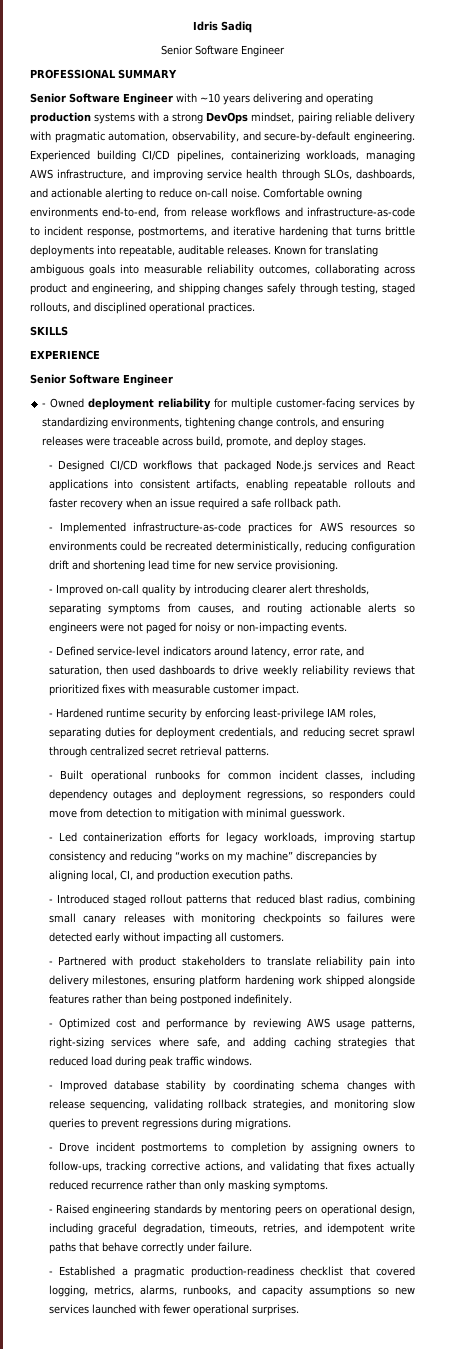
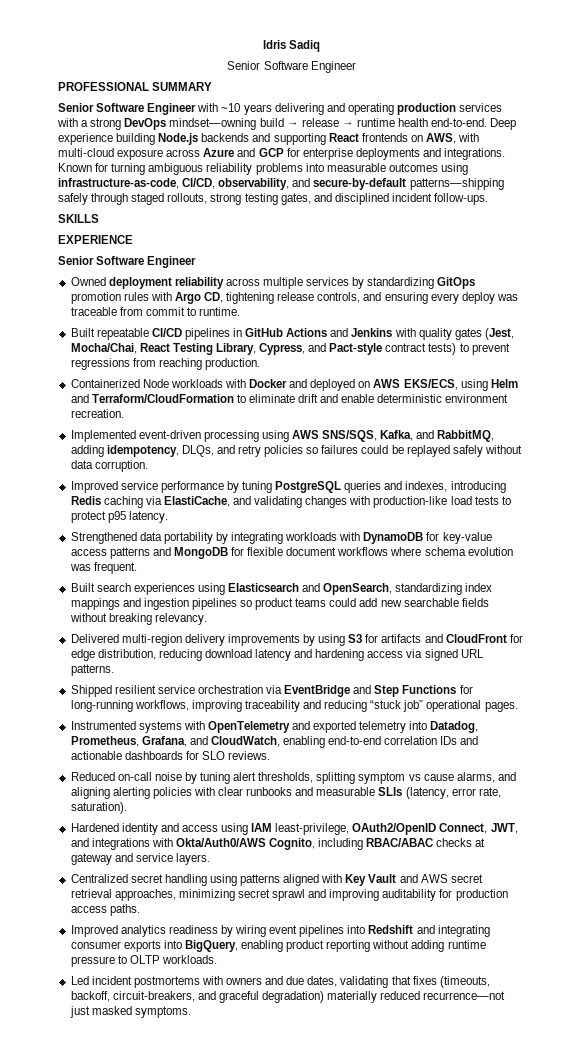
- Senior Software Engineer with ~10 years delivering and operating production systems with a strong DevOps mindset, pairing reliable delivery with pragmatic automation, observability, and secure-by-default engineering. Experienced building CI/CD pipelines, containerizing workloads, managing AWS infrastructure, and improving service health through SLOs, dashboards, and actionable alerting to reduce on-call noise. Comfortable owning environments end-to-end, from release workflows and infrastructure-as-code to incident response, postmortems, and iterative hardening that turns brittle deployments into repeatable, auditable releases. Known for translating ambiguous goals into measurable reliability outcomes, collaborating across product and engineering, and shipping changes safely through testing, staged rollouts, and disciplined operational practices.
+ Senior Software Engineer with ~10 years delivering and operating production services with a strong DevOps mindset—owning build → release → runtime health end-to-end. Deep experience building Node.js backends and supporting React frontends on AWS, with multi-cloud exposure across Azure and GCP for enterprise deployments and integrations. Known for turning ambiguous reliability problems into measurable outcomes using infrastructure-as-code, CI/CD, observability, and secure-by-default patterns—shipping safely through staged rollouts, strong testing gates, and disciplined incident follow-ups.
- - Owned deployment reliability for multiple customer-facing services by standardizing environments, tightening change controls, and ensuring releases were traceable across build, promote, and deploy stages.
- - Designed CI/CD workflows that packaged Node.js services and React applications into consistent artifacts, enabling repeatable rollouts and faster recovery when an issue required a safe rollback path.
- - Implemented infrastructure-as-code practices for AWS resources so environments could be recreated deterministically, reducing configuration drift and shortening lead time for new service provisioning.
- - Improved on-call quality by introducing clearer alert thresholds, separating symptoms from causes, and routing actionable alerts so engineers were not paged for noisy or non-impacting events.
- - Defined service-level indicators around latency, error rate, and saturation, then used dashboards to drive weekly reliability reviews that prioritized fixes with measurable customer impact.
- - Hardened runtime security by enforcing least-privilege IAM roles, separating duties for deployment credentials, and reducing secret sprawl through centralized secret retrieval patterns.
- - Built operational runbooks for common incident classes, including dependency outages and deployment regressions, so responders could move from detection to mitigation with minimal guesswork.
- - Led containerization efforts for legacy workloads, improving startup consistency and reducing “works on my machine” discrepancies by aligning local, CI, and production execution paths.
- - Introduced staged rollout patterns that reduced blast radius, combining small canary releases with monitoring checkpoints so failures were detected early without impacting all customers.
- - Partnered with product stakeholders to translate reliability pain into delivery milestones, ensuring platform hardening work shipped alongside features rather than being postponed indefinitely.
- - Optimized cost and performance by reviewing AWS usage patterns, right-sizing services where safe, and adding caching strategies that reduced load during peak traffic windows.
- - Improved database stability by coordinating schema changes with release sequencing, validating rollback strategies, and monitoring slow queries to prevent regressions during migrations.
- - Drove incident postmortems to completion by assigning owners to follow-ups, tracking corrective actions, and validating that fixes actually reduced recurrence rather than only masking symptoms.
- - Raised engineering standards by mentoring peers on operational design, including graceful degradation, timeouts, retries, and idempotent write paths that behave correctly under failure.
- - Established a pragmatic production-readiness checklist that covered logging, metrics, alarms, runbooks, and capacity assumptions so new services launched with fewer operational surprises.
+ Owned deployment reliability across multiple services by standardizing GitOps promotion rules with Argo CD, tightening release controls, and ensuring every deploy was traceable from commit to runtime.
+ Built repeatable CI/CD pipelines in GitHub Actions and Jenkins with quality gates (Jest, Mocha/Chai, React Testing Library, Cypress, and Pact-style contract tests) to prevent regressions from reaching production.
+ Containerized Node workloads with Docker and deployed on AWS EKS/ECS, using Helm and Terraform/CloudFormation to eliminate drift and enable deterministic environment recreation.
+ Implemented event-driven processing using AWS SNS/SQS, Kafka, and RabbitMQ, adding idempotency, DLQs, and retry policies so failures could be replayed safely without data corruption.
+ Improved service performance by tuning PostgreSQL queries and indexes, introducing Redis caching via ElastiCache, and validating changes with production-like load tests to protect p95 latency.
+ Strengthened data portability by integrating workloads with DynamoDB for key-value access patterns and MongoDB for flexible document workflows where schema evolution was frequent.
+ Built search experiences using Elasticsearch and OpenSearch, standardizing index mappings and ingestion pipelines so product teams could add new searchable fields without breaking relevancy.
+ Delivered multi-region delivery improvements by using S3 for artifacts and CloudFront for edge distribution, reducing download latency and hardening access via signed URL patterns.
+ Shipped resilient service orchestration via EventBridge and Step Functions for long-running workflows, improving traceability and reducing “stuck job” operational pages.
+ Instrumented systems with OpenTelemetry and exported telemetry into Datadog, Prometheus, Grafana, and CloudWatch, enabling end-to-end correlation IDs and actionable dashboards for SLO reviews.
+ Reduced on-call noise by tuning alert thresholds, splitting symptom vs cause alarms, and aligning alerting policies with clear runbooks and measurable SLIs (latency, error rate, saturation).
+ Hardened identity and access using IAM least-privilege, OAuth2/OpenID Connect, JWT, and integrations with Okta/Auth0/AWS Cognito, including RBAC/ABAC checks at gateway and service layers.
+ Centralized secret handling using patterns aligned with Key Vault and AWS secret retrieval approaches, minimizing secret sprawl and improving auditability for production access paths.
+ Improved analytics readiness by wiring event pipelines into Redshift and integrating consumer exports into BigQuery, enabling product reporting without adding runtime pressure to OLTP workloads.
+ Led incident postmortems with owners and due dates, validating that fixes (timeouts, backoff, circuit-breakers, and graceful degradation) materially reduced recurrence—not just masked symptoms.

